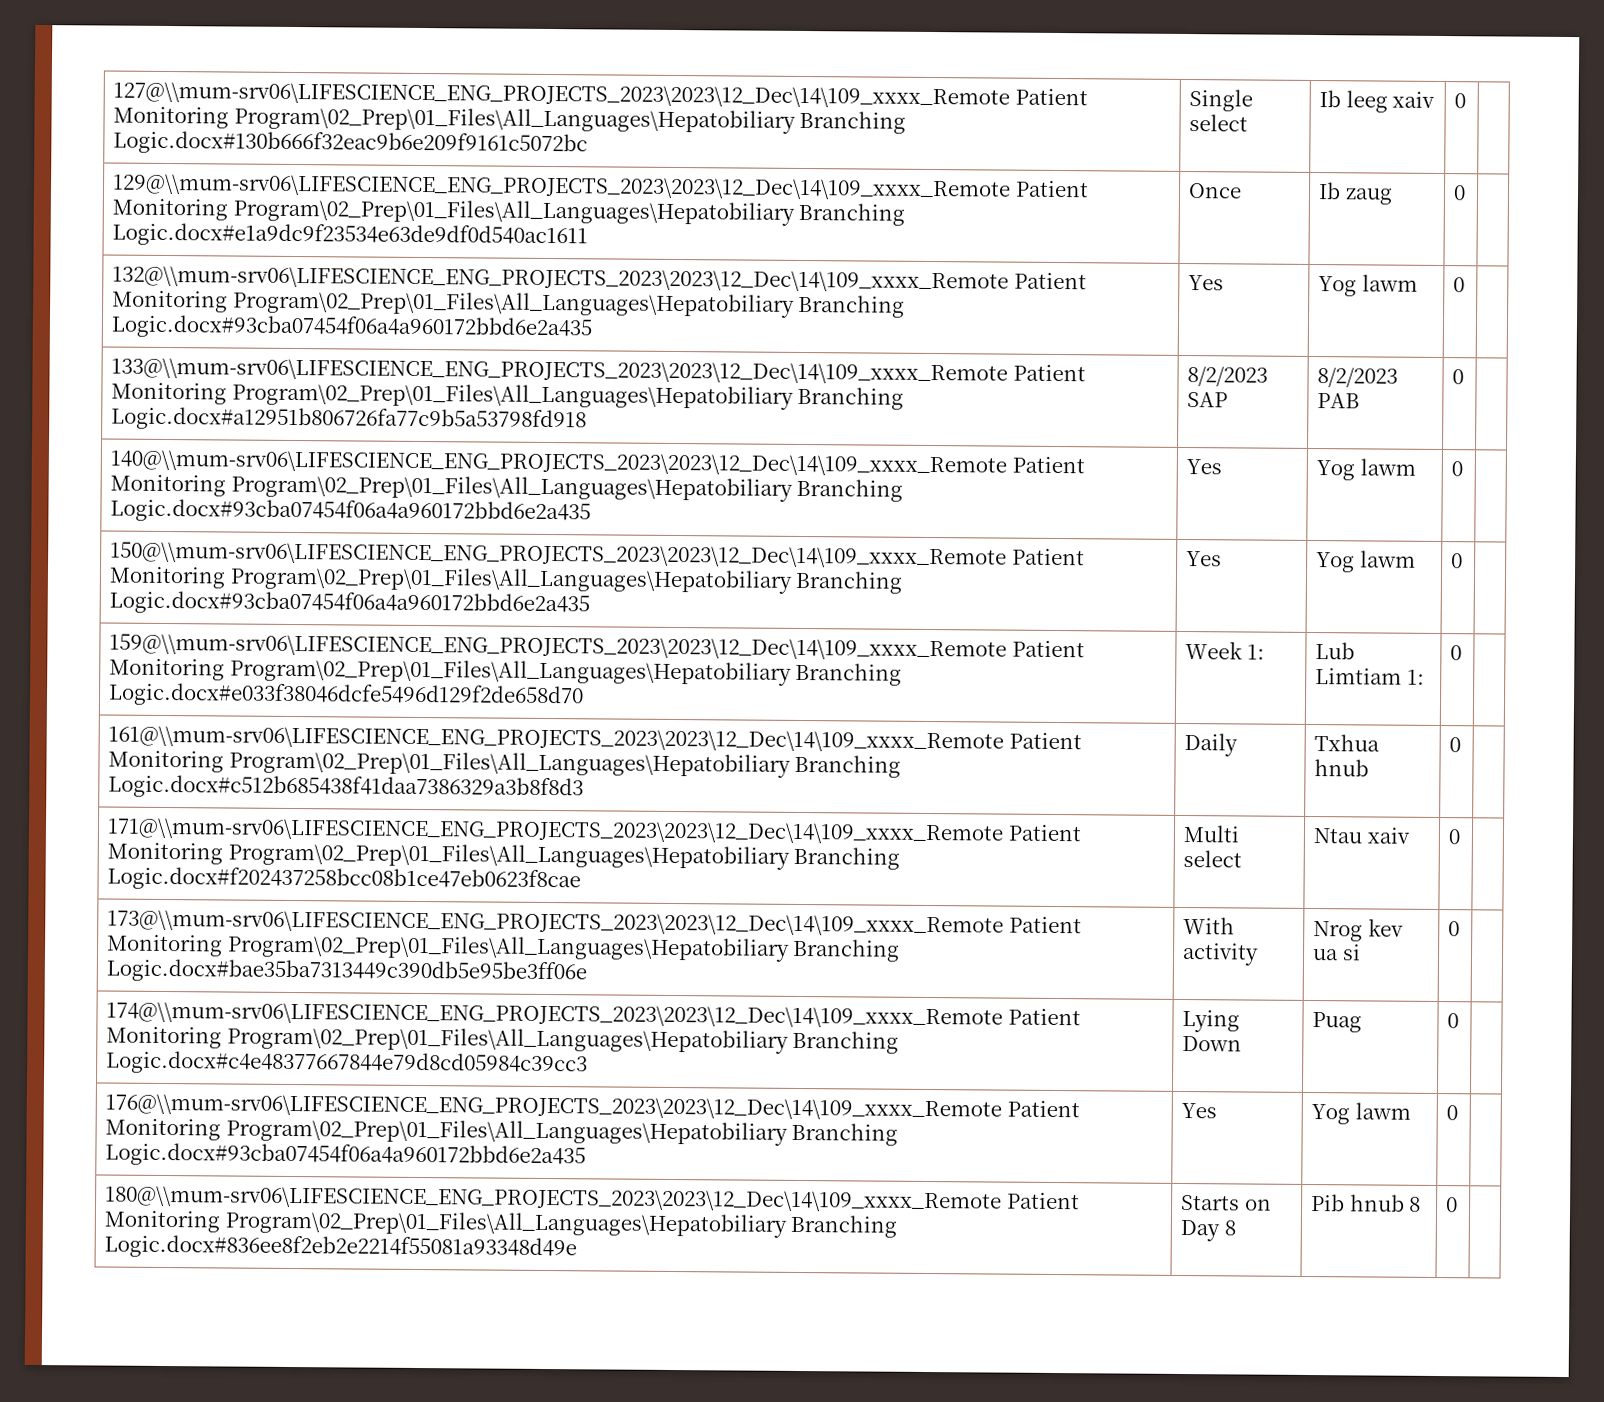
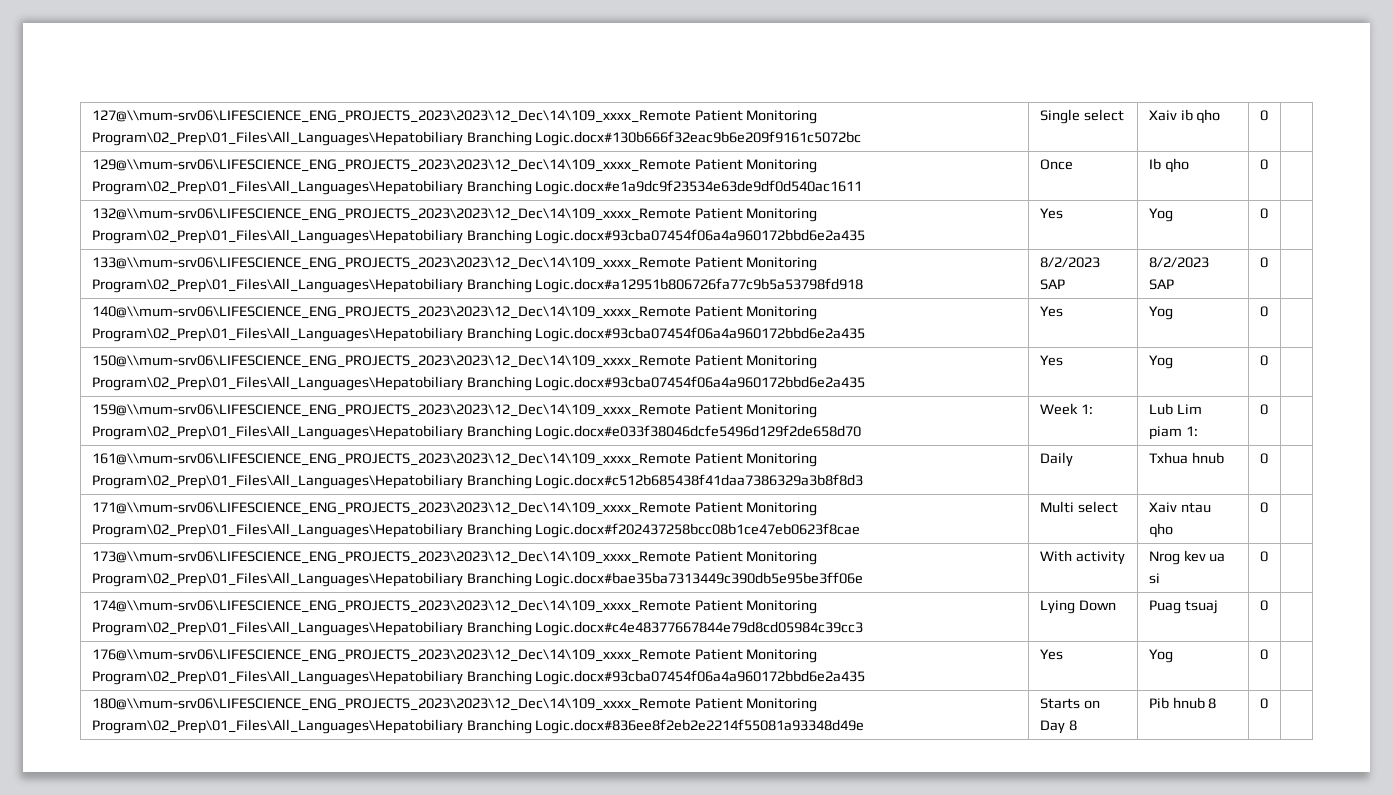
- 127@\\mum-srv06\LIFESCIENCE_ENG_PROJECTS_2023\2023\12_Dec\14\109_xxxx_Remote Patient Monitoring Program\02_Prep\01_Files\All_Languages\Hepatobiliary Branching Logic.docx#130b666f32eac9b6e209f9161c5072bc | Single select | Ib leeg xaiv | 0 |
+ 127@\\mum-srv06\LIFESCIENCE_ENG_PROJECTS_2023\2023\12_Dec\14\109_xxxx_Remote Patient Monitoring Program\02_Prep\01_Files\All_Languages\Hepatobiliary Branching Logic.docx#130b666f32eac9b6e209f9161c5072bc | Single select | Xaiv ib qho | 0 |
- 129@\\mum-srv06\LIFESCIENCE_ENG_PROJECTS_2023\2023\12_Dec\14\109_xxxx_Remote Patient Monitoring Program\02_Prep\01_Files\All_Languages\Hepatobiliary Branching Logic.docx#e1a9dc9f23534e63de9df0d540ac1611 | Once | Ib zaug | 0 |
+ 129@\\mum-srv06\LIFESCIENCE_ENG_PROJECTS_2023\2023\12_Dec\14\109_xxxx_Remote Patient Monitoring Program\02_Prep\01_Files\All_Languages\Hepatobiliary Branching Logic.docx#e1a9dc9f23534e63de9df0d540ac1611 | Once | Ib qho | 0 |
- 132@\\mum-srv06\LIFESCIENCE_ENG_PROJECTS_2023\2023\12_Dec\14\109_xxxx_Remote Patient Monitoring Program\02_Prep\01_Files\All_Languages\Hepatobiliary Branching Logic.docx#93cba07454f06a4a960172bbd6e2a435 | Yes | Yog lawm | 0 |
+ 132@\\mum-srv06\LIFESCIENCE_ENG_PROJECTS_2023\2023\12_Dec\14\109_xxxx_Remote Patient Monitoring Program\02_Prep\01_Files\All_Languages\Hepatobiliary Branching Logic.docx#93cba07454f06a4a960172bbd6e2a435 | Yes | Yog | 0 |
- 133@\\mum-srv06\LIFESCIENCE_ENG_PROJECTS_2023\2023\12_Dec\14\109_xxxx_Remote Patient Monitoring Program\02_Prep\01_Files\All_Languages\Hepatobiliary Branching Logic.docx#a12951b806726fa77c9b5a53798fd918 | 8/2/2023 SAP | 8/2/2023 PAB | 0 |
+ 133@\\mum-srv06\LIFESCIENCE_ENG_PROJECTS_2023\2023\12_Dec\14\109_xxxx_Remote Patient Monitoring Program\02_Prep\01_Files\All_Languages\Hepatobiliary Branching Logic.docx#a12951b806726fa77c9b5a53798fd918 | 8/2/2023 SAP | 8/2/2023 SAP | 0 |
- 140@\\mum-srv06\LIFESCIENCE_ENG_PROJECTS_2023\2023\12_Dec\14\109_xxxx_Remote Patient Monitoring Program\02_Prep\01_Files\All_Languages\Hepatobiliary Branching Logic.docx#93cba07454f06a4a960172bbd6e2a435 | Yes | Yog lawm | 0 |
+ 140@\\mum-srv06\LIFESCIENCE_ENG_PROJECTS_2023\2023\12_Dec\14\109_xxxx_Remote Patient Monitoring Program\02_Prep\01_Files\All_Languages\Hepatobiliary Branching Logic.docx#93cba07454f06a4a960172bbd6e2a435 | Yes | Yog | 0 |
- 150@\\mum-srv06\LIFESCIENCE_ENG_PROJECTS_2023\2023\12_Dec\14\109_xxxx_Remote Patient Monitoring Program\02_Prep\01_Files\All_Languages\Hepatobiliary Branching Logic.docx#93cba07454f06a4a960172bbd6e2a435 | Yes | Yog lawm | 0 |
+ 150@\\mum-srv06\LIFESCIENCE_ENG_PROJECTS_2023\2023\12_Dec\14\109_xxxx_Remote Patient Monitoring Program\02_Prep\01_Files\All_Languages\Hepatobiliary Branching Logic.docx#93cba07454f06a4a960172bbd6e2a435 | Yes | Yog | 0 |
- 159@\\mum-srv06\LIFESCIENCE_ENG_PROJECTS_2023\2023\12_Dec\14\109_xxxx_Remote Patient Monitoring Program\02_Prep\01_Files\All_Languages\Hepatobiliary Branching Logic.docx#e033f38046dcfe5496d129f2de658d70 | Week 1: | Lub Limtiam 1: | 0 |
+ 159@\\mum-srv06\LIFESCIENCE_ENG_PROJECTS_2023\2023\12_Dec\14\109_xxxx_Remote Patient Monitoring Program\02_Prep\01_Files\All_Languages\Hepatobiliary Branching Logic.docx#e033f38046dcfe5496d129f2de658d70 | Week 1: | Lub Lim piam 1: | 0 |
- 171@\\mum-srv06\LIFESCIENCE_ENG_PROJECTS_2023\2023\12_Dec\14\109_xxxx_Remote Patient Monitoring Program\02_Prep\01_Files\All_Languages\Hepatobiliary Branching Logic.docx#f202437258bcc08b1ce47eb0623f8cae | Multi select | Ntau xaiv | 0 |
+ 171@\\mum-srv06\LIFESCIENCE_ENG_PROJECTS_2023\2023\12_Dec\14\109_xxxx_Remote Patient Monitoring Program\02_Prep\01_Files\All_Languages\Hepatobiliary Branching Logic.docx#f202437258bcc08b1ce47eb0623f8cae | Multi select | Xaiv ntau qho | 0 |
- 174@\\mum-srv06\LIFESCIENCE_ENG_PROJECTS_2023\2023\12_Dec\14\109_xxxx_Remote Patient Monitoring Program\02_Prep\01_Files\All_Languages\Hepatobiliary Branching Logic.docx#c4e48377667844e79d8cd05984c39cc3 | Lying Down | Puag | 0 |
+ 174@\\mum-srv06\LIFESCIENCE_ENG_PROJECTS_2023\2023\12_Dec\14\109_xxxx_Remote Patient Monitoring Program\02_Prep\01_Files\All_Languages\Hepatobiliary Branching Logic.docx#c4e48377667844e79d8cd05984c39cc3 | Lying Down | Puag tsuaj | 0 |
- 176@\\mum-srv06\LIFESCIENCE_ENG_PROJECTS_2023\2023\12_Dec\14\109_xxxx_Remote Patient Monitoring Program\02_Prep\01_Files\All_Languages\Hepatobiliary Branching Logic.docx#93cba07454f06a4a960172bbd6e2a435 | Yes | Yog lawm | 0 |
+ 176@\\mum-srv06\LIFESCIENCE_ENG_PROJECTS_2023\2023\12_Dec\14\109_xxxx_Remote Patient Monitoring Program\02_Prep\01_Files\All_Languages\Hepatobiliary Branching Logic.docx#93cba07454f06a4a960172bbd6e2a435 | Yes | Yog | 0 |

